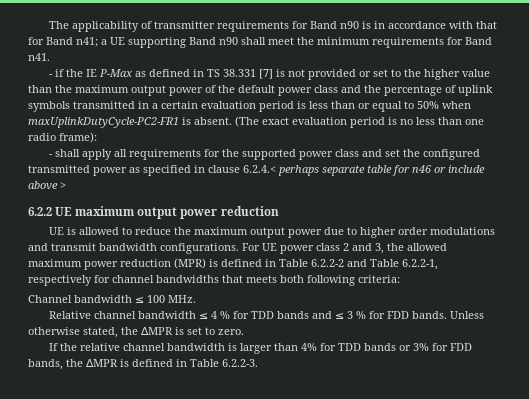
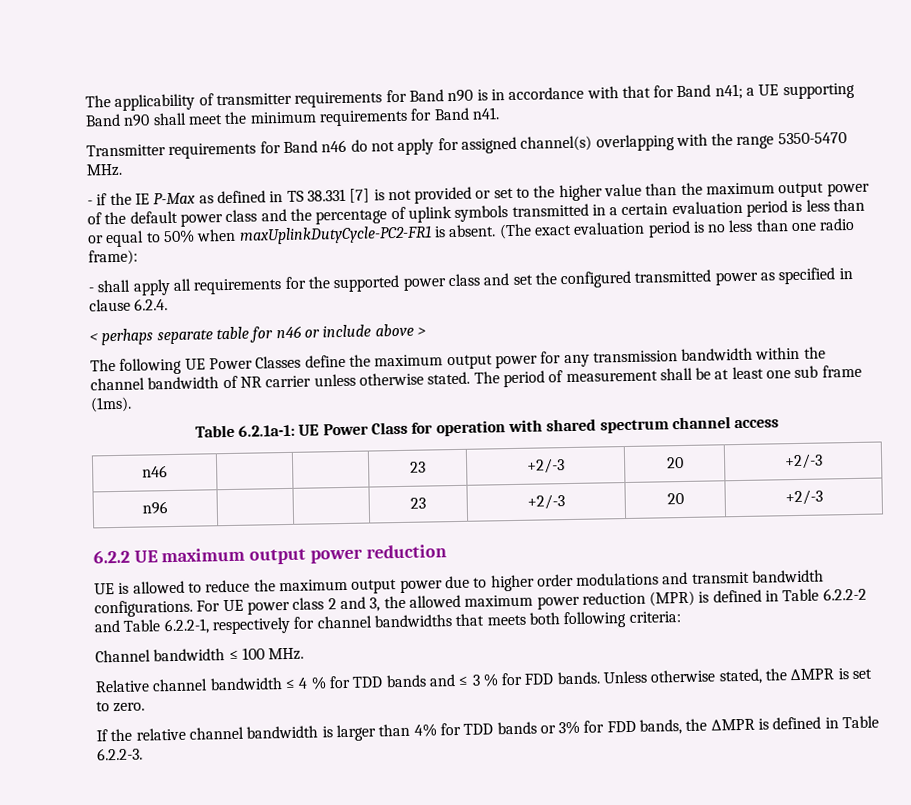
+ Transmitter requirements for Band n46 do not apply for assigned channel(s) overlapping with the range 5350-5470 MHz.
- - shall apply all requirements for the supported power class and set the configured transmitted power as specified in clause 6.2.4.< perhaps separate table for n46 or include above >
+ - shall apply all requirements for the supported power class and set the configured transmitted power as specified in clause 6.2.4.
+ < perhaps separate table for n46 or include above >
+ The following UE Power Classes define the maximum output power for any transmission bandwidth within the channel bandwidth of NR carrier unless otherwise stated. The period of measurement shall be at least one sub frame (1ms).
+ Table 6.2.1a-1: UE Power Class for operation with shared spectrum channel access
+ n46 | | | 23 | +2/-3 | 20 | +2/-3
+ n96 | | | 23 | +2/-3 | 20 | +2/-3

